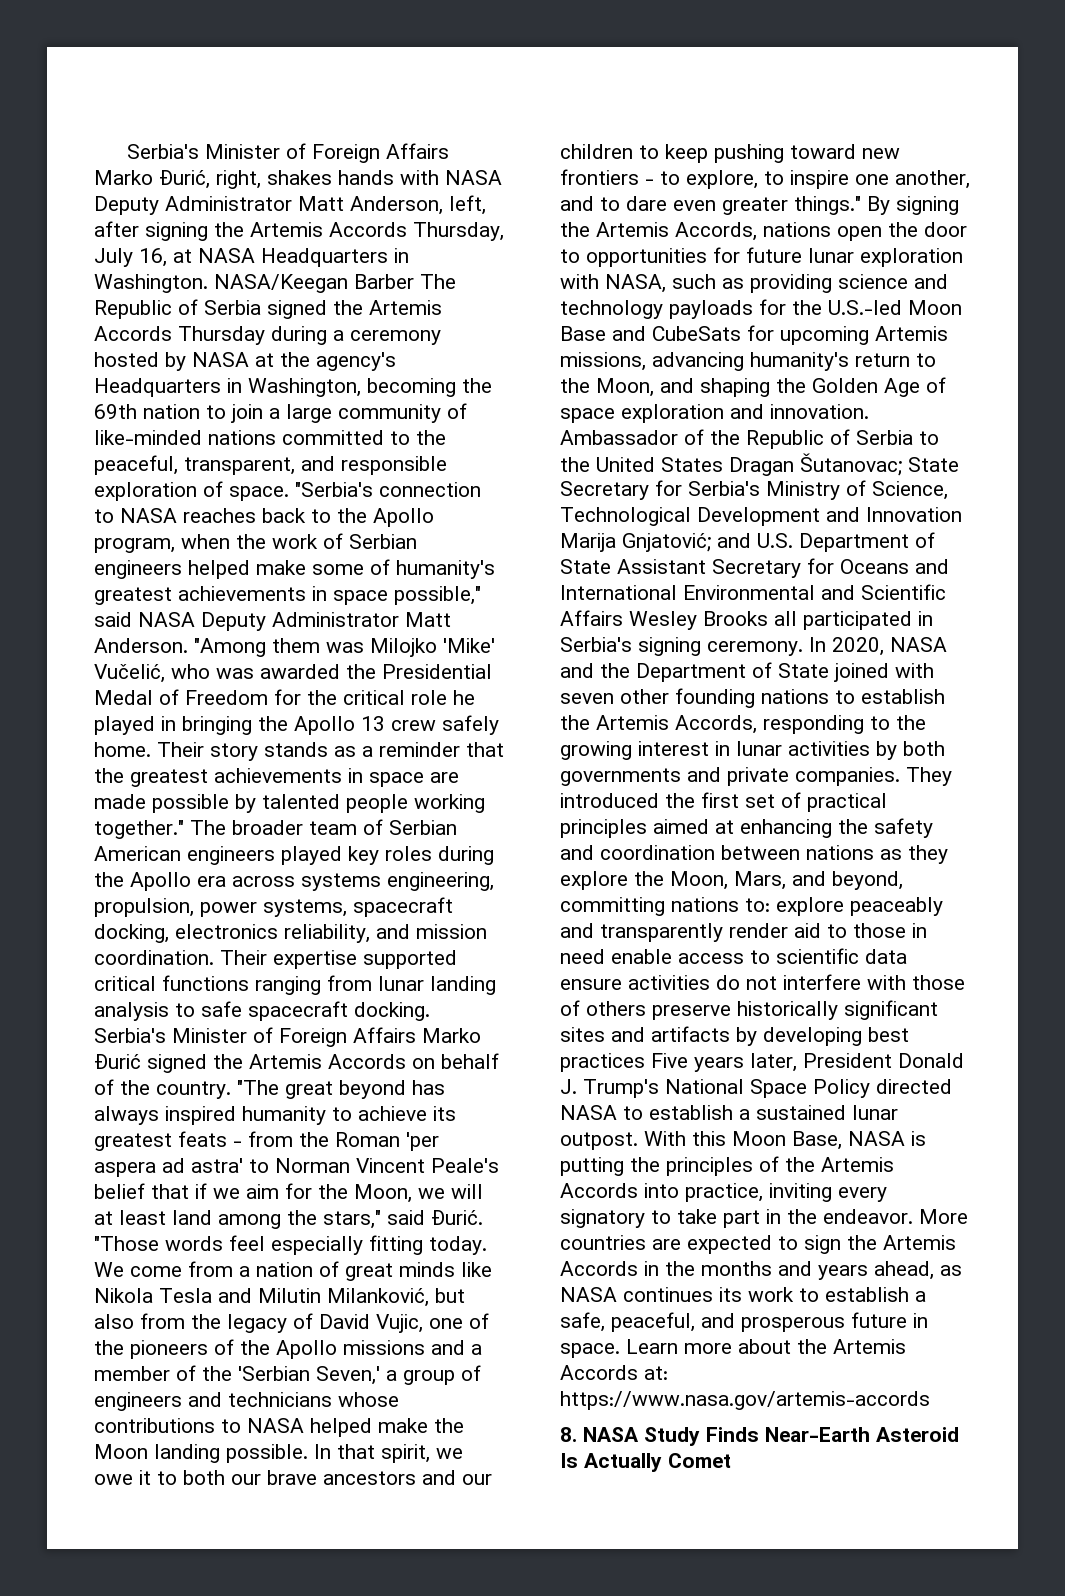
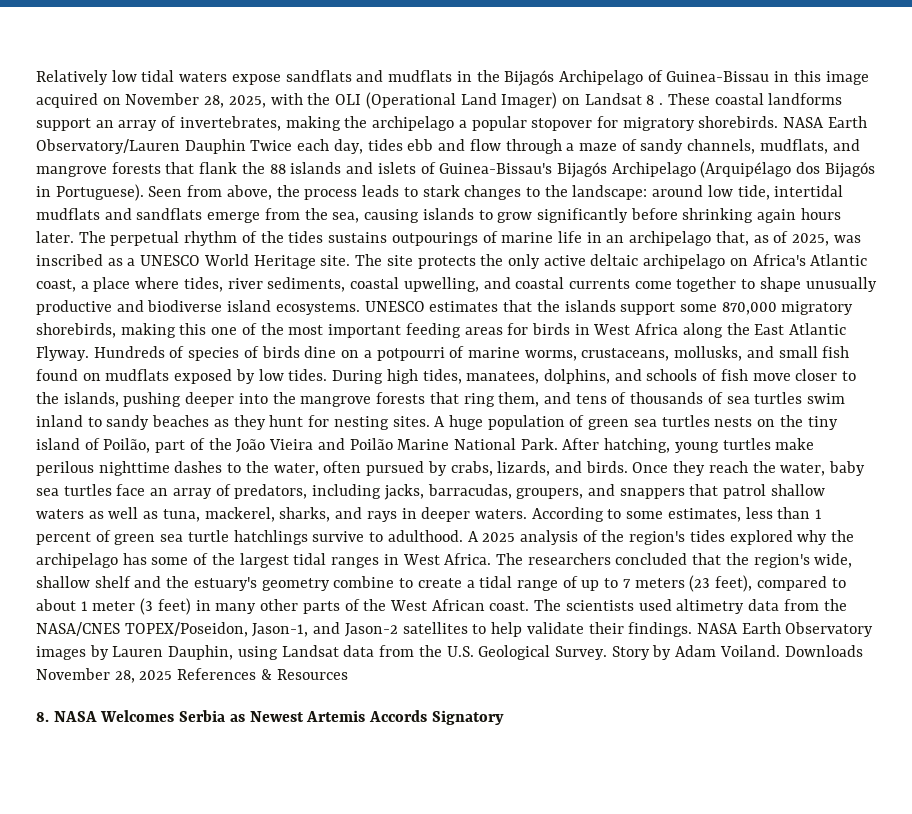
- Serbia's Minister of Foreign Affairs Marko Đurić, right, shakes hands with NASA Deputy Administrator Matt Anderson, left, after signing the Artemis Accords Thursday, July 16, at NASA Headquarters in Washington. NASA/Keegan Barber The Republic of Serbia signed the Artemis Accords Thursday during a ceremony hosted by NASA at the agency's Headquarters in Washington, becoming the 69th nation to join a large community of like-minded nations committed to the peaceful, transparent, and responsible exploration of space. "Serbia's connection to NASA reaches back to the Apollo program, when the work of Serbian engineers helped make some of humanity's greatest achievements in space possible," said NASA Deputy Administrator Matt Anderson. "Among them was Milojko 'Mike' Vučelić, who was awarded the Presidential Medal of Freedom for the critical role he played in bringing the Apollo 13 crew safely home. Their story stands as a reminder that the greatest achievements in space are made possible by talented people working together." The broader team of Serbian American engineers played key roles during the Apollo era across systems engineering, propulsion, power systems, spacecraft docking, electronics reliability, and mission coordination. Their expertise supported critical functions ranging from lunar landing analysis to safe spacecraft docking. Serbia's Minister of Foreign Affairs Marko Đurić signed the Artemis Accords on behalf of the country. "The great beyond has always inspired humanity to achieve its greatest feats - from the Roman 'per aspera ad astra' to Norman Vincent Peale's belief that if we aim for the Moon, we will at least land among the stars," said Đurić. "Those words feel especially fitting today. We come from a nation of great minds like Nikola Tesla and Milutin Milanković, but also from the legacy of David Vujic, one of the pioneers of the Apollo missions and a member of the 'Serbian Seven,' a group of engineers and technicians whose contributions to NASA helped make the Moon landing possible. In that spirit, we owe it to both our brave ancestors and our children to keep pushing toward new frontiers - to explore, to inspire one another, and to dare even greater things." By signing the Artemis Accords, nations open the door to opportunities for future lunar exploration with NASA, such as providing science and technology payloads for the U.S.-led Moon Base and CubeSats for upcoming Artemis missions, advancing humanity's return to the Moon, and shaping the Golden Age of space exploration and innovation. Ambassador of the Republic of Serbia to the United States Dragan Šutanovac; State Secretary for Serbia's Ministry of Science, Technological Development and Innovation Marija Gnjatović; and U.S. Department of State Assistant Secretary for Oceans and International Environmental and Scientific Affairs Wesley Brooks all participated in Serbia's signing ceremony. In 2020, NASA and the Department of State joined with seven other founding nations to establish the Artemis Accords, responding to the growing interest in lunar activities by both governments and private companies. They introduced the first set of practical principles aimed at enhancing the safety and coordination between nations as they explore the Moon, Mars, and beyond, committing nations to: explore peaceably and transparently render aid to those in need enable access to scientific data ensure activities do not interfere with those of others preserve historically significant sites and artifacts by developing best practices Five years later, President Donald J. Trump's National Space Policy directed NASA to establish a sustained lunar outpost. With this Moon Base, NASA is putting the principles of the Artemis Accords into practice, inviting every signatory to take part in the endeavor. More countries are expected to sign the Artemis Accords in the months and years ahead, as NASA continues its work to establish a safe, peaceful, and prosperous future in space. Learn more about the Artemis Accords at: https://www.nasa.gov/artemis-accords
- 8. NASA Study Finds Near-Earth Asteroid Is Actually Comet
+ Relatively low tidal waters expose sandflats and mudflats in the Bijagós Archipelago of Guinea-Bissau in this image acquired on November 28, 2025, with the OLI (Operational Land Imager) on Landsat 8 . These coastal landforms support an array of invertebrates, making the archipelago a popular stopover for migratory shorebirds. NASA Earth Observatory/Lauren Dauphin Twice each day, tides ebb and flow through a maze of sandy channels, mudflats, and mangrove forests that flank the 88 islands and islets of Guinea-Bissau's Bijagós Archipelago (Arquipélago dos Bijagós in Portuguese). Seen from above, the process leads to stark changes to the landscape: around low tide, intertidal mudflats and sandflats emerge from the sea, causing islands to grow significantly before shrinking again hours later. The perpetual rhythm of the tides sustains outpourings of marine life in an archipelago that, as of 2025, was inscribed as a UNESCO World Heritage site. The site protects the only active deltaic archipelago on Africa's Atlantic coast, a place where tides, river sediments, coastal upwelling, and coastal currents come together to shape unusually productive and biodiverse island ecosystems. UNESCO estimates that the islands support some 870,000 migratory shorebirds, making this one of the most important feeding areas for birds in West Africa along the East Atlantic Flyway. Hundreds of species of birds dine on a potpourri of marine worms, crustaceans, mollusks, and small fish found on mudflats exposed by low tides. During high tides, manatees, dolphins, and schools of fish move closer to the islands, pushing deeper into the mangrove forests that ring them, and tens of thousands of sea turtles swim inland to sandy beaches as they hunt for nesting sites. A huge population of green sea turtles nests on the tiny island of Poilão, part of the João Vieira and Poilão Marine National Park. After hatching, young turtles make perilous nighttime dashes to the water, often pursued by crabs, lizards, and birds. Once they reach the water, baby sea turtles face an array of predators, including jacks, barracudas, groupers, and snappers that patrol shallow waters as well as tuna, mackerel, sharks, and rays in deeper waters. According to some estimates, less than 1 percent of green sea turtle hatchlings survive to adulthood. A 2025 analysis of the region's tides explored why the archipelago has some of the largest tidal ranges in West Africa. The researchers concluded that the region's wide, shallow shelf and the estuary's geometry combine to create a tidal range of up to 7 meters (23 feet), compared to about 1 meter (3 feet) in many other parts of the West African coast. The scientists used altimetry data from the NASA/CNES TOPEX/Poseidon, Jason-1, and Jason-2 satellites to help validate their findings. NASA Earth Observatory images by Lauren Dauphin, using Landsat data from the U.S. Geological Survey. Story by Adam Voiland. Downloads November 28, 2025 References & Resources
+ 8. NASA Welcomes Serbia as Newest Artemis Accords Signatory

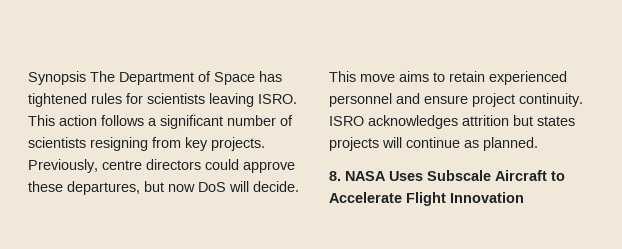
- Relatively low tidal waters expose sandflats and mudflats in the Bijagós Archipelago of Guinea-Bissau in this image acquired on November 28, 2025, with the OLI (Operational Land Imager) on Landsat 8 . These coastal landforms support an array of invertebrates, making the archipelago a popular stopover for migratory shorebirds. NASA Earth Observatory/Lauren Dauphin Twice each day, tides ebb and flow through a maze of sandy channels, mudflats, and mangrove forests that flank the 88 islands and islets of Guinea-Bissau's Bijagós Archipelago (Arquipélago dos Bijagós in Portuguese). Seen from above, the process leads to stark changes to the landscape: around low tide, intertidal mudflats and sandflats emerge from the sea, causing islands to grow significantly before shrinking again hours later. The perpetual rhythm of the tides sustains outpourings of marine life in an archipelago that, as of 2025, was inscribed as a UNESCO World Heritage site. The site protects the only active deltaic archipelago on Africa's Atlantic coast, a place where tides, river sediments, coastal upwelling, and coastal currents come together to shape unusually productive and biodiverse island ecosystems. UNESCO estimates that the islands support some 870,000 migratory shorebirds, making this one of the most important feeding areas for birds in West Africa along the East Atlantic Flyway. Hundreds of species of birds dine on a potpourri of marine worms, crustaceans, mollusks, and small fish found on mudflats exposed by low tides. During high tides, manatees, dolphins, and schools of fish move closer to the islands, pushing deeper into the mangrove forests that ring them, and tens of thousands of sea turtles swim inland to sandy beaches as they hunt for nesting sites. A huge population of green sea turtles nests on the tiny island of Poilão, part of the João Vieira and Poilão Marine National Park. After hatching, young turtles make perilous nighttime dashes to the water, often pursued by crabs, lizards, and birds. Once they reach the water, baby sea turtles face an array of predators, including jacks, barracudas, groupers, and snappers that patrol shallow waters as well as tuna, mackerel, sharks, and rays in deeper waters. According to some estimates, less than 1 percent of green sea turtle hatchlings survive to adulthood. A 2025 analysis of the region's tides explored why the archipelago has some of the largest tidal ranges in West Africa. The researchers concluded that the region's wide, shallow shelf and the estuary's geometry combine to create a tidal range of up to 7 meters (23 feet), compared to about 1 meter (3 feet) in many other parts of the West African coast. The scientists used altimetry data from the NASA/CNES TOPEX/Poseidon, Jason-1, and Jason-2 satellites to help validate their findings. NASA Earth Observatory images by Lauren Dauphin, using Landsat data from the U.S. Geological Survey. Story by Adam Voiland. Downloads November 28, 2025 References & Resources
- 8. NASA Welcomes Serbia as Newest Artemis Accords Signatory
+ Synopsis The Department of Space has tightened rules for scientists leaving ISRO. This action follows a significant number of scientists resigning from key projects. Previously, centre directors could approve these departures, but now DoS will decide. This move aims to retain experienced personnel and ensure project continuity. ISRO acknowledges attrition but states projects will continue as planned.
+ 8. NASA Uses Subscale Aircraft to Accelerate Flight Innovation

